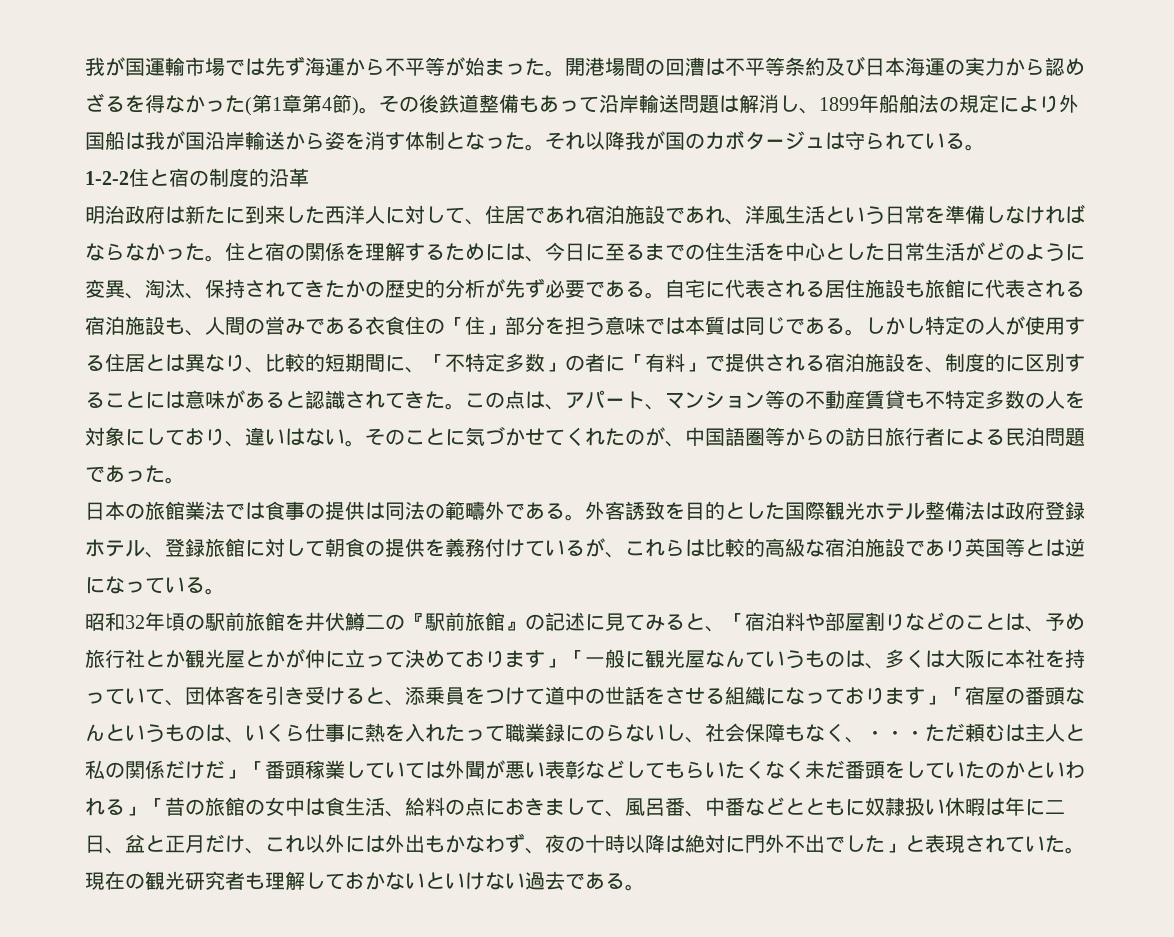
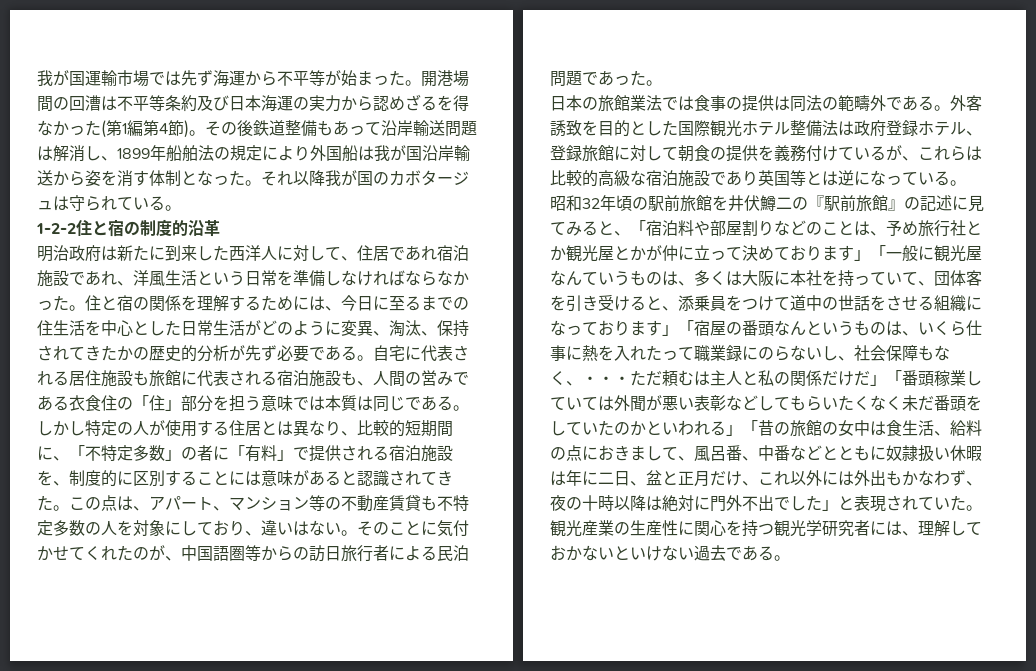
- 開港場間の回漕は不平等条約及び日本海運の実力から認めざるを得なかった(第1章第4節)。
+ 開港場間の回漕は不平等条約及び日本海運の実力から認めざるを得なかった(第1編第4節)。
- そのことに気づかせてくれたのが、中国語圏等からの訪日旅行者による民泊問題であった。
+ そのことに気付かせてくれたのが、中国語圏等からの訪日旅行者による民泊問題であった。
- 現在の観光研究者も理解しておかないといけない過去である。
+ 観光産業の生産性に関心を持つ観光学研究者には、理解しておかないといけない過去である。

